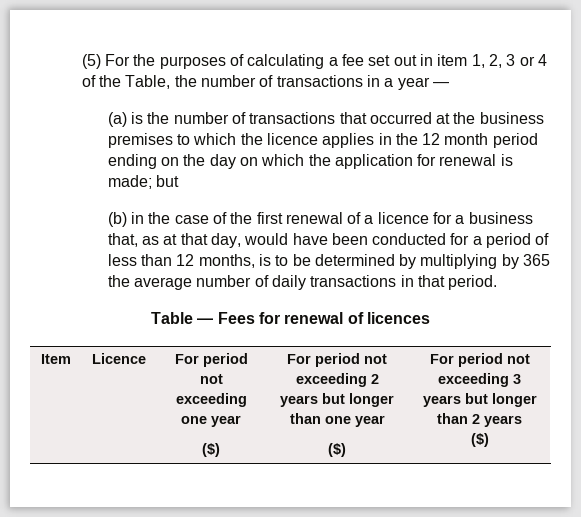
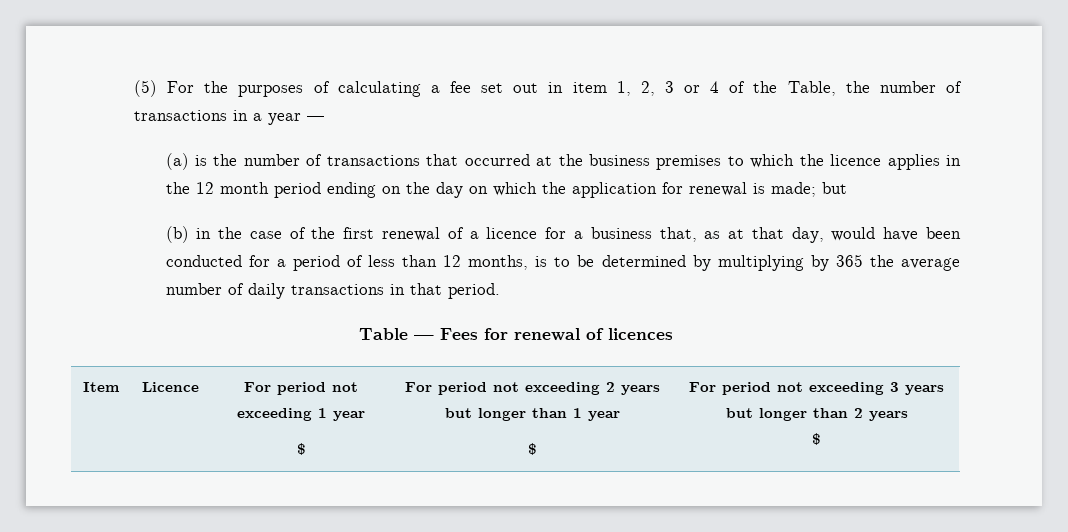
- Item | Licence | For period not exceeding one year
- ($) | For period not exceeding 2 years but longer than one year
- ($) | For period not exceeding 3 years but longer than 2 years
- ($)
+ Item | Licence | For period not exceeding 1 year
+ $ | For period not exceeding 2 years but longer than 1 year
+ $ | For period not exceeding 3 years but longer than 2 years
+ $

